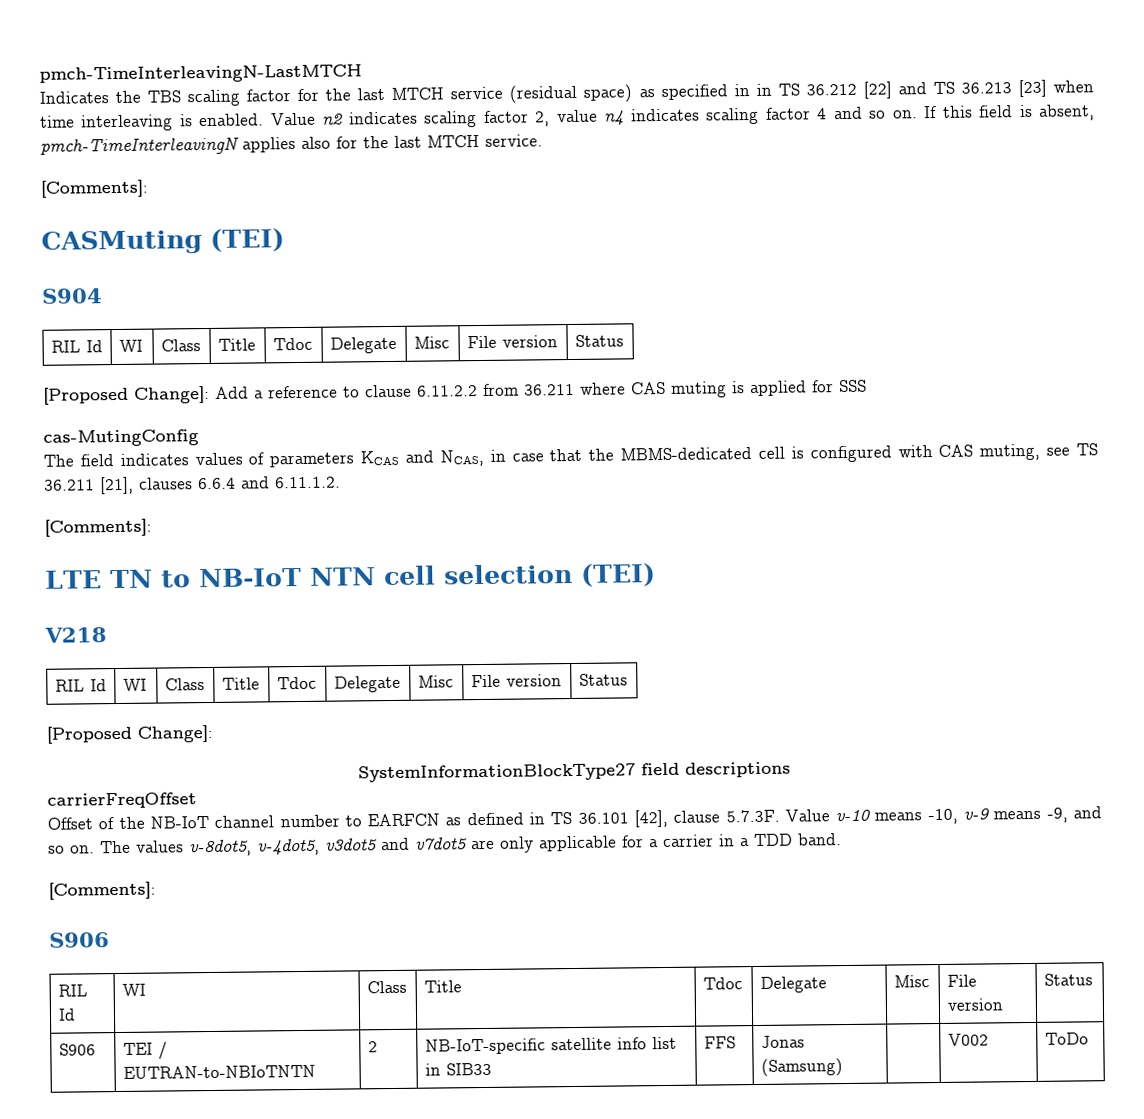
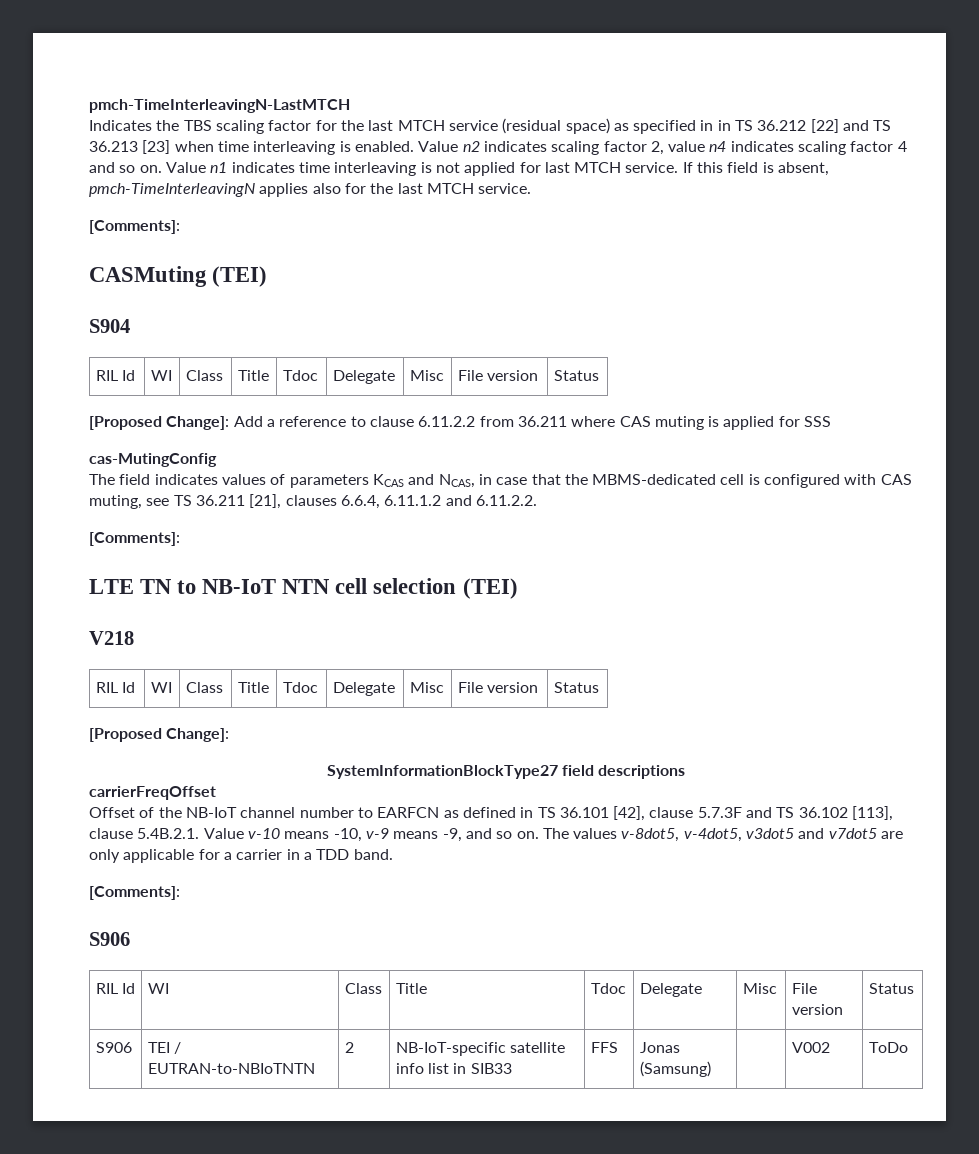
+ Value n1 indicates time interleaving is not applied for last MTCH service.
- The field indicates values of parameters KCAS and NCAS, in case that the MBMS-dedicated cell is configured with CAS muting, see TS 36.211 [21], clauses 6.6.4 and 6.11.1.2.
+ The field indicates values of parameters KCAS and NCAS, in case that the MBMS-dedicated cell is configured with CAS muting, see TS 36.211 [21], clauses 6.6.4, 6.11.1.2 and 6.11.2.2.
- Offset of the NB-IoT channel number to EARFCN as defined in TS 36.101 [42], clause 5.7.3F. Value v-10 means -10, v-9 means -9, and so on.
+ Offset of the NB-IoT channel number to EARFCN as defined in TS 36.101 [42], clause 5.7.3F and TS 36.102 [113], clause 5.4B.2.1. Value v-10 means -10, v-9 means -9, and so on.

